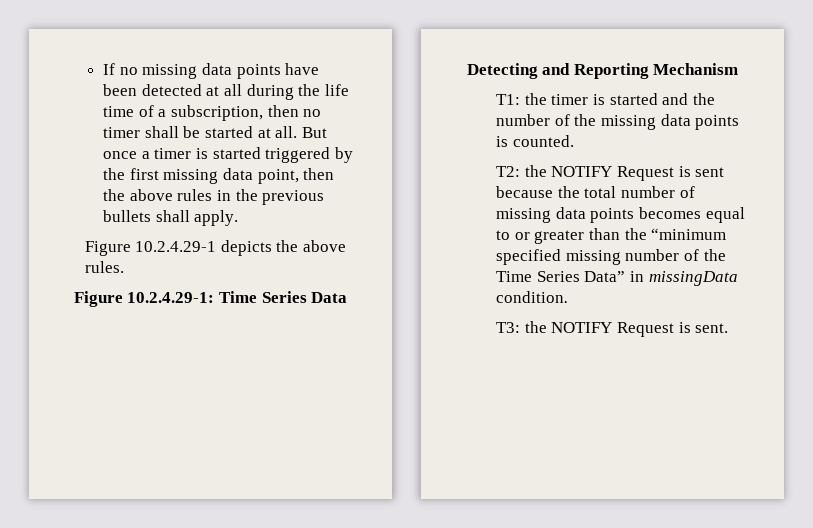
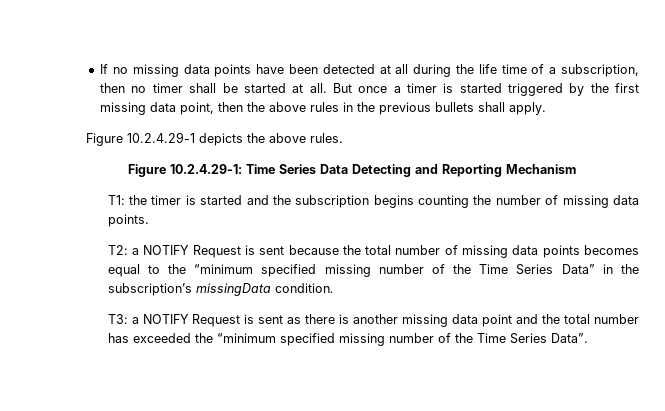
- T1: the timer is started and the number of the missing data points is counted.
+ T1: the timer is started and the subscription begins counting the number of missing data points.
- T2: the NOTIFY Request is sent because the total number of missing data points becomes equal to or greater than the “minimum specified missing number of the Time Series Data” in missingData condition.
+ T2: a NOTIFY Request is sent because the total number of missing data points becomes equal to the “minimum specified missing number of the Time Series Data” in the subscription’s missingData condition.
- T3: the NOTIFY Request is sent.
+ T3: a NOTIFY Request is sent as there is another missing data point and the total number has exceeded the “minimum specified missing number of the Time Series Data”.

